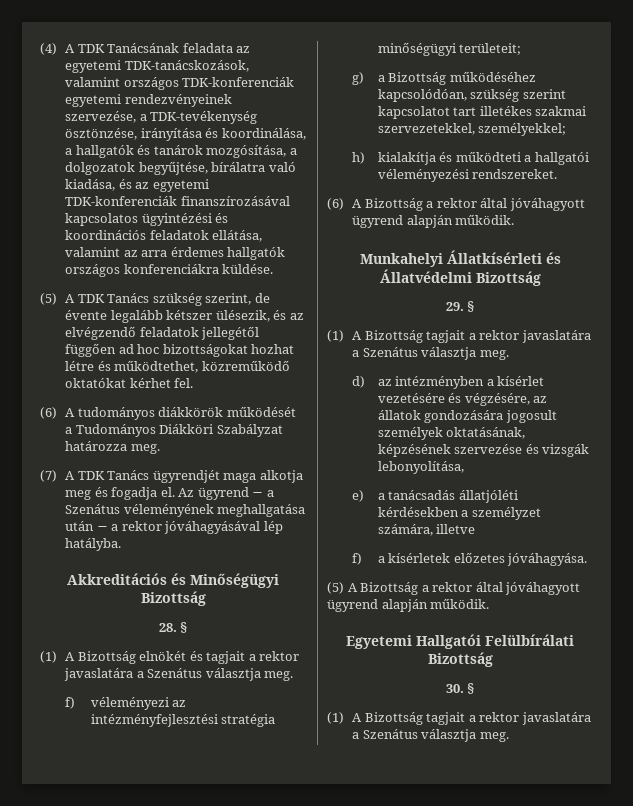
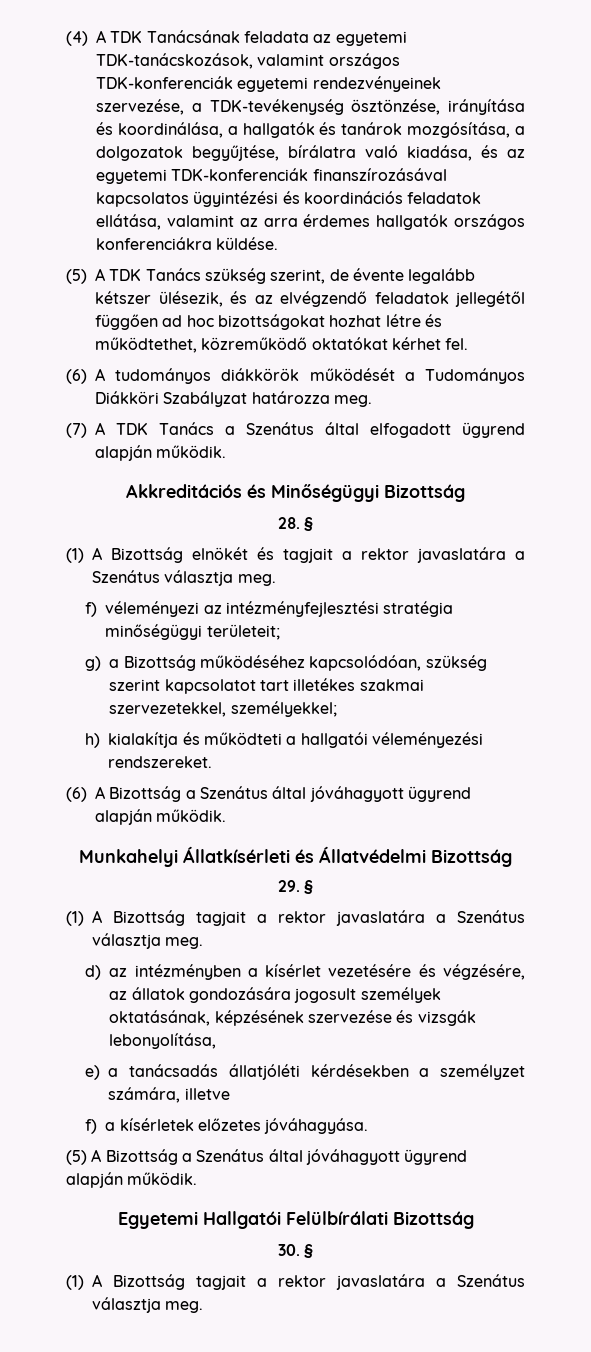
- (7) A TDK Tanács ügyrendjét maga alkotja meg és fogadja el. Az ügyrend − a Szenátus véleményének meghallgatása után − a rektor jóváhagyásával lép hatályba.
+ (7) A TDK Tanács a Szenátus által elfogadott ügyrend alapján működik.
- (6) A Bizottság a rektor által jóváhagyott ügyrend alapján működik.
+ (6) A Bizottság a Szenátus által jóváhagyott ügyrend alapján működik.
- (5) A Bizottság a rektor által jóváhagyott ügyrend alapján működik.
+ (5) A Bizottság a Szenátus által jóváhagyott ügyrend alapján működik.

